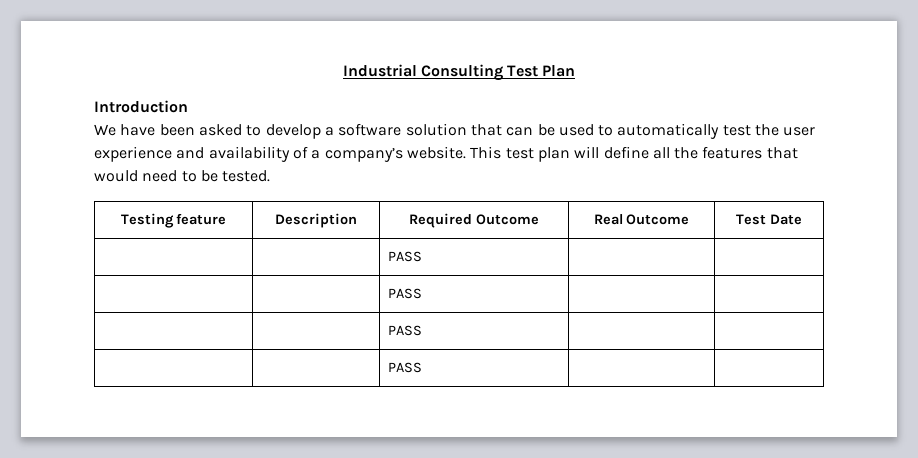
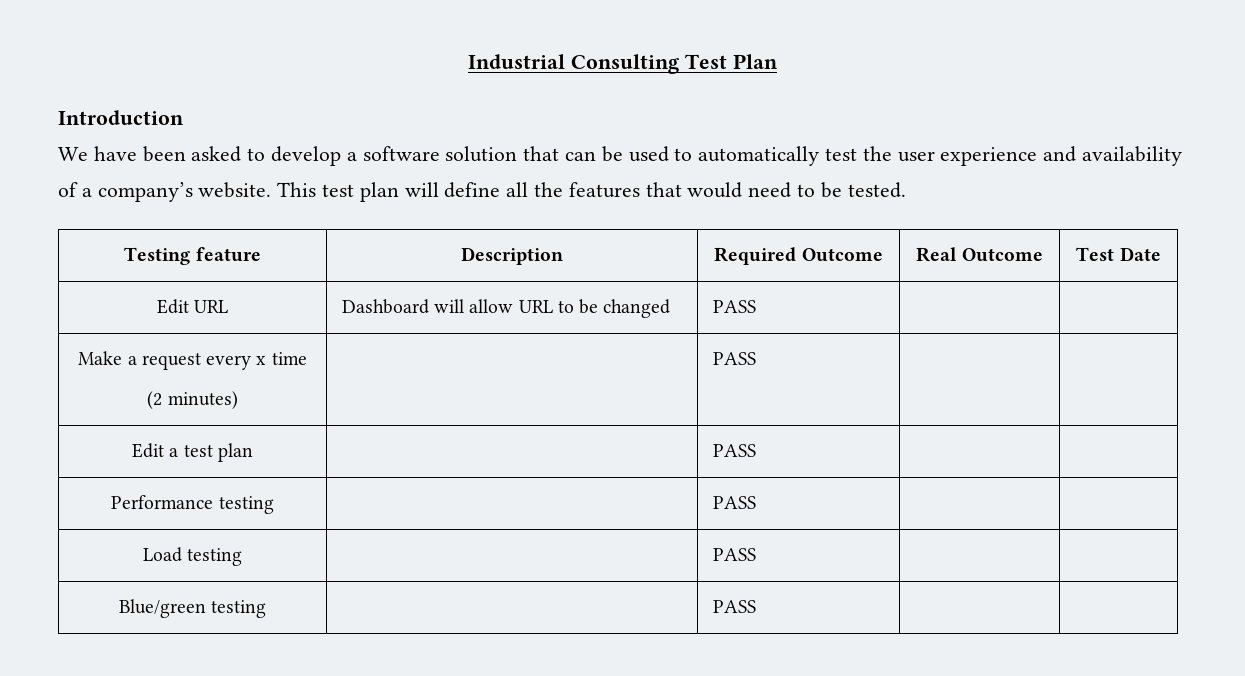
  Testing feature | Description | Required Outcome | Real Outcome | Test Date
- | | PASS | |
- | | PASS | |
- | | PASS | |
- | | PASS | |
+ Edit URL | Dashboard will allow URL to be changed | PASS | |
+ Make a request every x time
+ (2 minutes) | | PASS | |
+ Edit a test plan | | PASS | |
+ Performance testing | | PASS | |
+ Load testing | | PASS | |
+ Blue/green testing | | PASS | |

